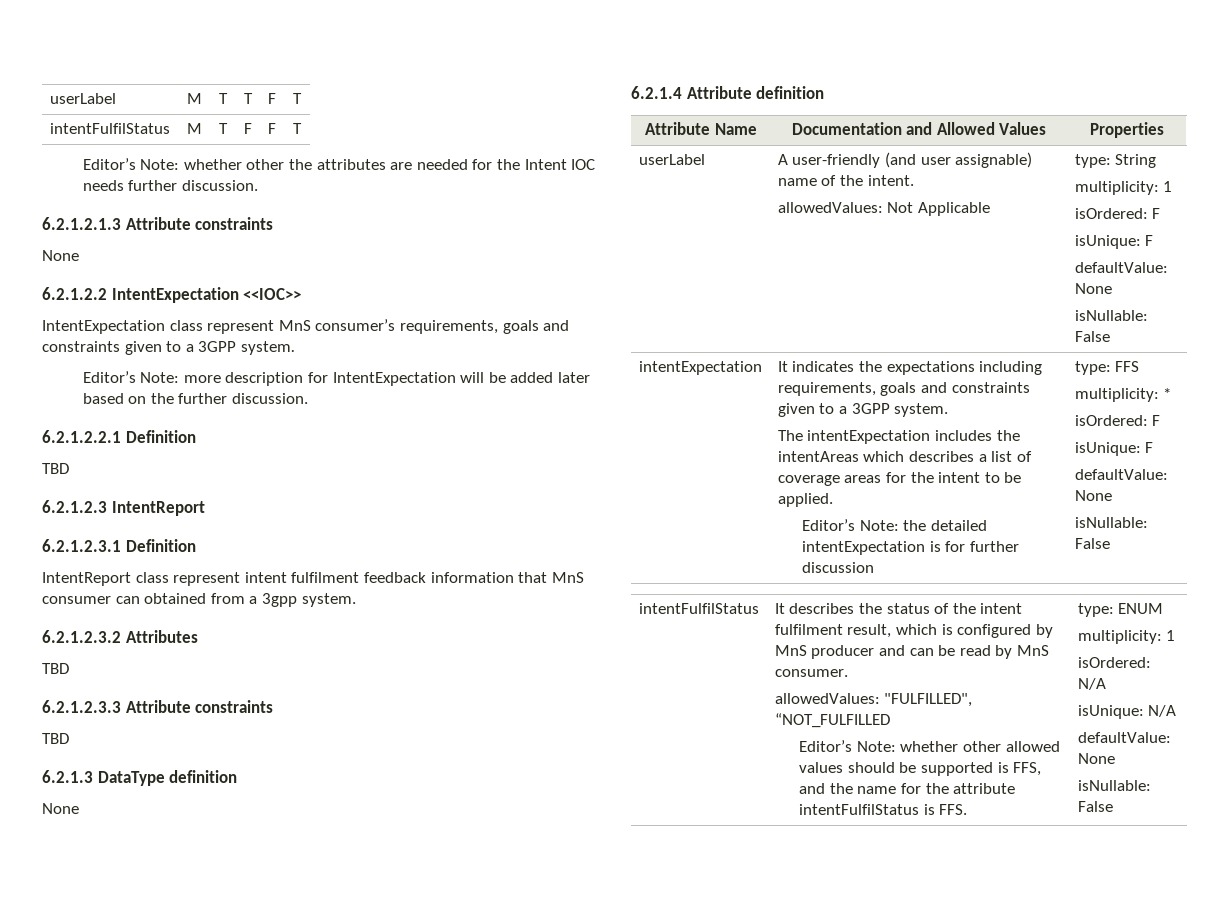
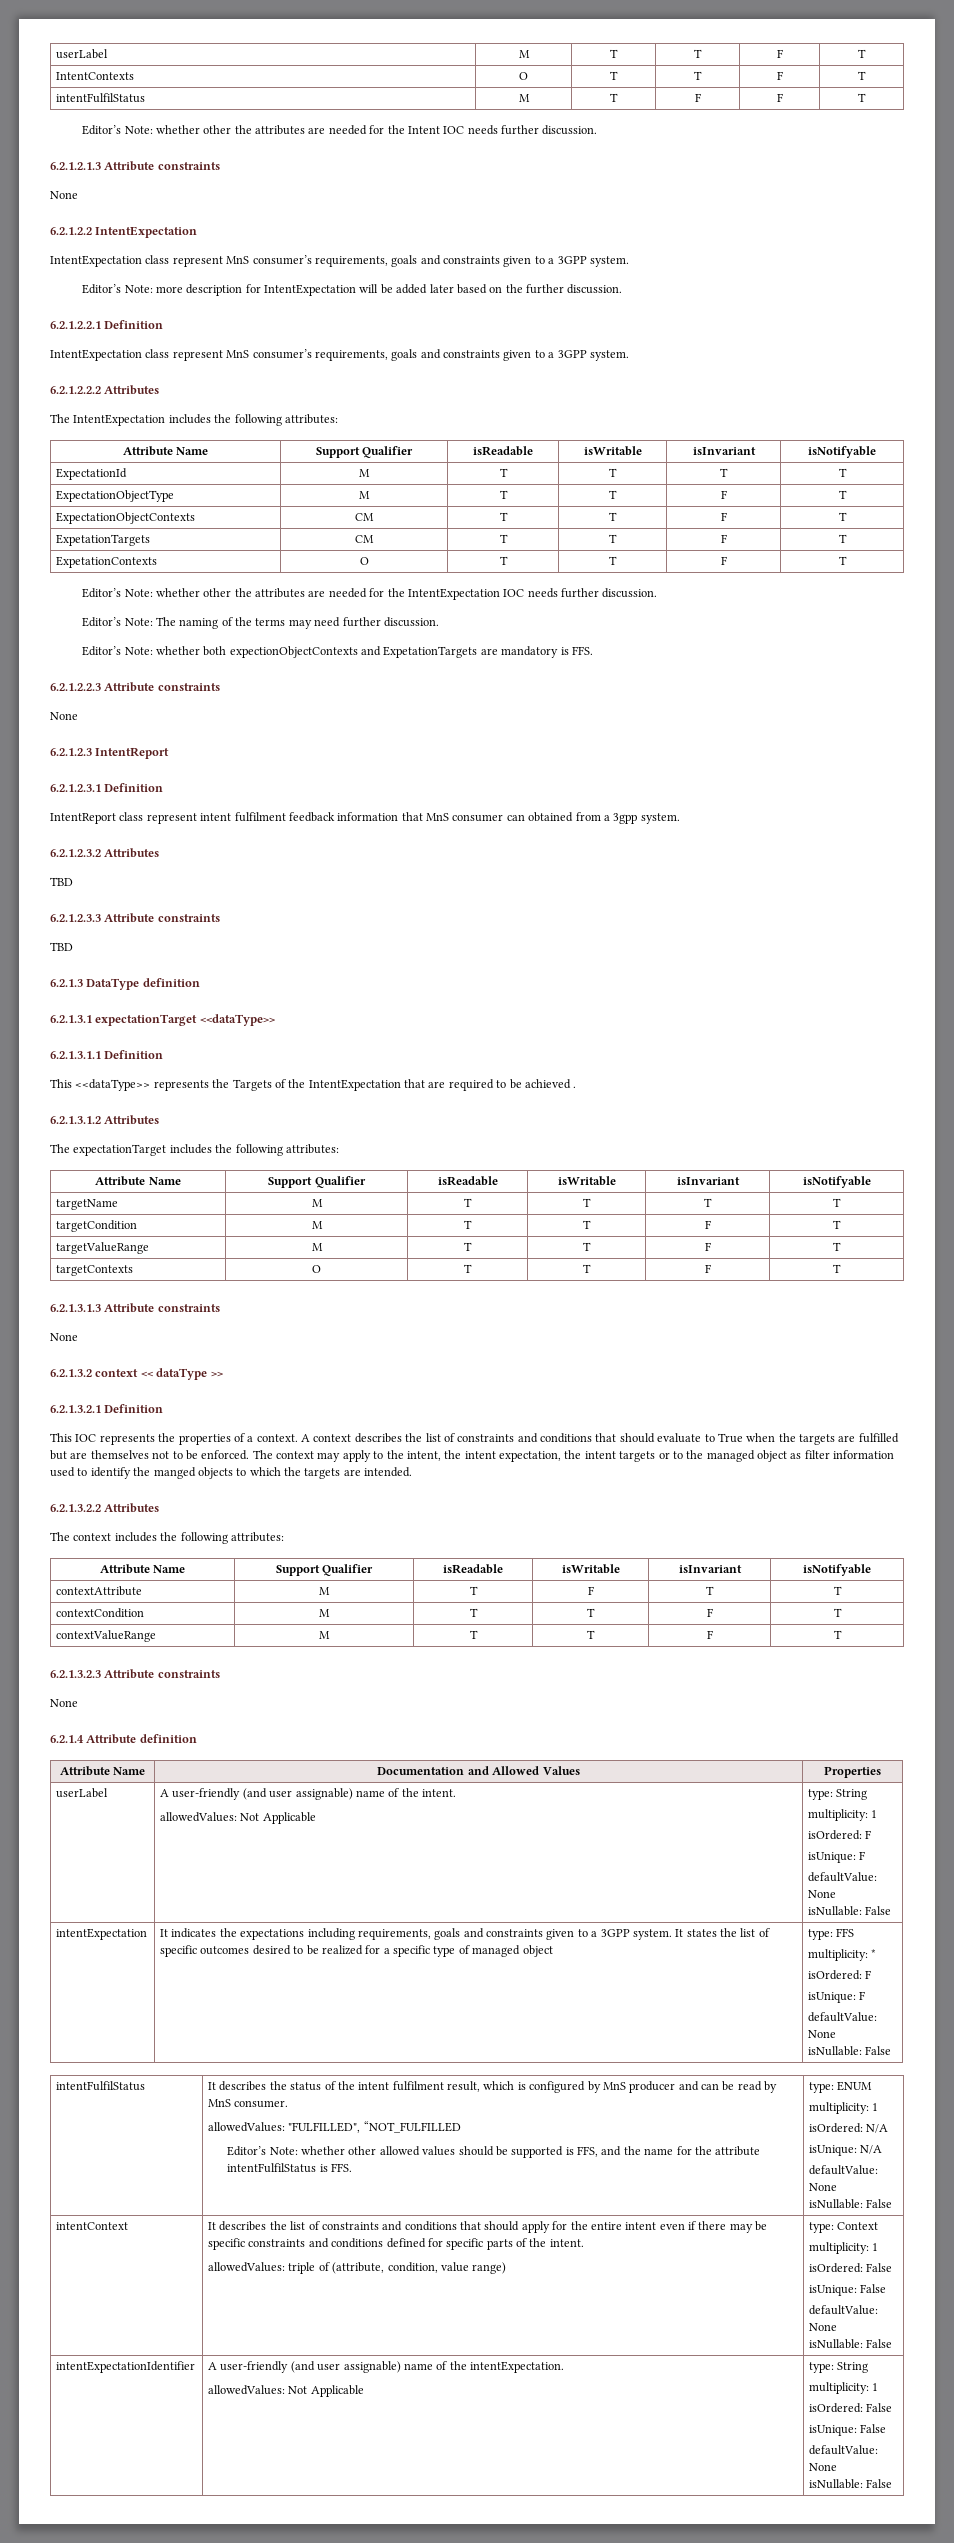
+ IntentContexts | O | T | T | F | T
- 6.2.1.2.2 IntentExpectation <<IOC>>
+ 6.2.1.2.2 IntentExpectation
  6.2.1.2.2.1 Definition
- TBD
+ IntentExpectation class represent MnS consumer’s requirements, goals and constraints given to a 3GPP system.
+ 6.2.1.2.2.2 Attributes
+ The IntentExpectation includes the following attributes:
+ Attribute Name | Support Qualifier | isReadable | isWritable | isInvariant | isNotifyable
+ ExpectationId | M | T | T | T | T
+ ExpectationObjectType | M | T | T | F | T
+ ExpectationObjectContexts | CM | T | T | F | T
+ ExpetationTargets | CM | T | T | F | T
+ ExpetationContexts | O | T | T | F | T
+ Editor’s Note: whether other the attributes are needed for the IntentExpectation IOC needs further discussion.
+ Editor’s Note: The naming of the terms may need further discussion.
+ Editor’s Note: whether both expectionObjectContexts and ExpetationTargets are mandatory is FFS.
+ 6.2.1.2.2.3 Attribute constraints
+ None
+ 6.2.1.3.1 expectationTarget <<dataType>>
+ 6.2.1.3.1.1 Definition
+ This <<dataType>> represents the Targets of the IntentExpectation that are required to be achieved .
+ 6.2.1.3.1.2 Attributes
+ The expectationTarget includes the following attributes:
+ Attribute Name | Support Qualifier | isReadable | isWritable | isInvariant | isNotifyable
+ targetName | M | T | T | T | T
+ targetCondition | M | T | T | F | T
+ targetValueRange | M | T | T | F | T
+ targetContexts | O | T | T | F | T
+ 6.2.1.3.1.3 Attribute constraints
+ None
+ 6.2.1.3.2 context << dataType >>
+ 6.2.1.3.2.1 Definition
+ This IOC represents the properties of a context. A context describes the list of constraints and conditions that should evaluate to True when the targets are fulfilled but are themselves not to be enforced. The context may apply to the intent, the intent expectation, the intent targets or to the managed object as filter information used to identify the manged objects to which the targets are intended.
+ 6.2.1.3.2.2 Attributes
+ The context includes the following attributes:
+ Attribute Name | Support Qualifier | isReadable | isWritable | isInvariant | isNotifyable
+ contextAttribute | M | T | F | T | T
+ contextCondition | M | T | T | F | T
+ contextValueRange | M | T | T | F | T
+ 6.2.1.3.2.3 Attribute constraints
- It indicates the expectations including requirements, goals and constraints given to a 3GPP system.
- The intentExpectation includes the intentAreas which describes a list of coverage areas for the intent to be applied.
- Editor’s Note: the detailed intentExpectation is for further discussion
+ It indicates the expectations including requirements, goals and constraints given to a 3GPP system. It states the list of specific outcomes desired to be realized for a specific type of managed object
+ intentContext | It describes the list of constraints and conditions that should apply for the entire intent even if there may be specific constraints and conditions defined for specific parts of the intent.
+ allowedValues: triple of (attribute, condition, value range) | type: Context
+ multiplicity: 1
+ isOrdered: False
+ isUnique: False
+ defaultValue: None
+ isNullable: False
+ intentExpectationIdentifier | A user-friendly (and user assignable) name of the intentExpectation.
+ allowedValues: Not Applicable | type: String
+ multiplicity: 1
+ isOrdered: False
+ isUnique: False
+ defaultValue: None
+ isNullable: False

